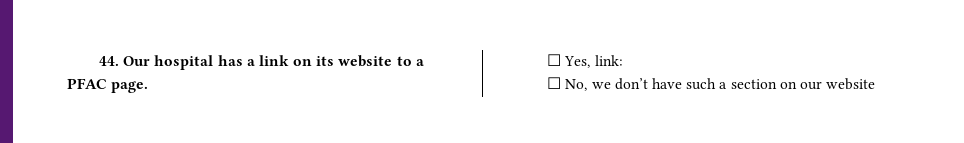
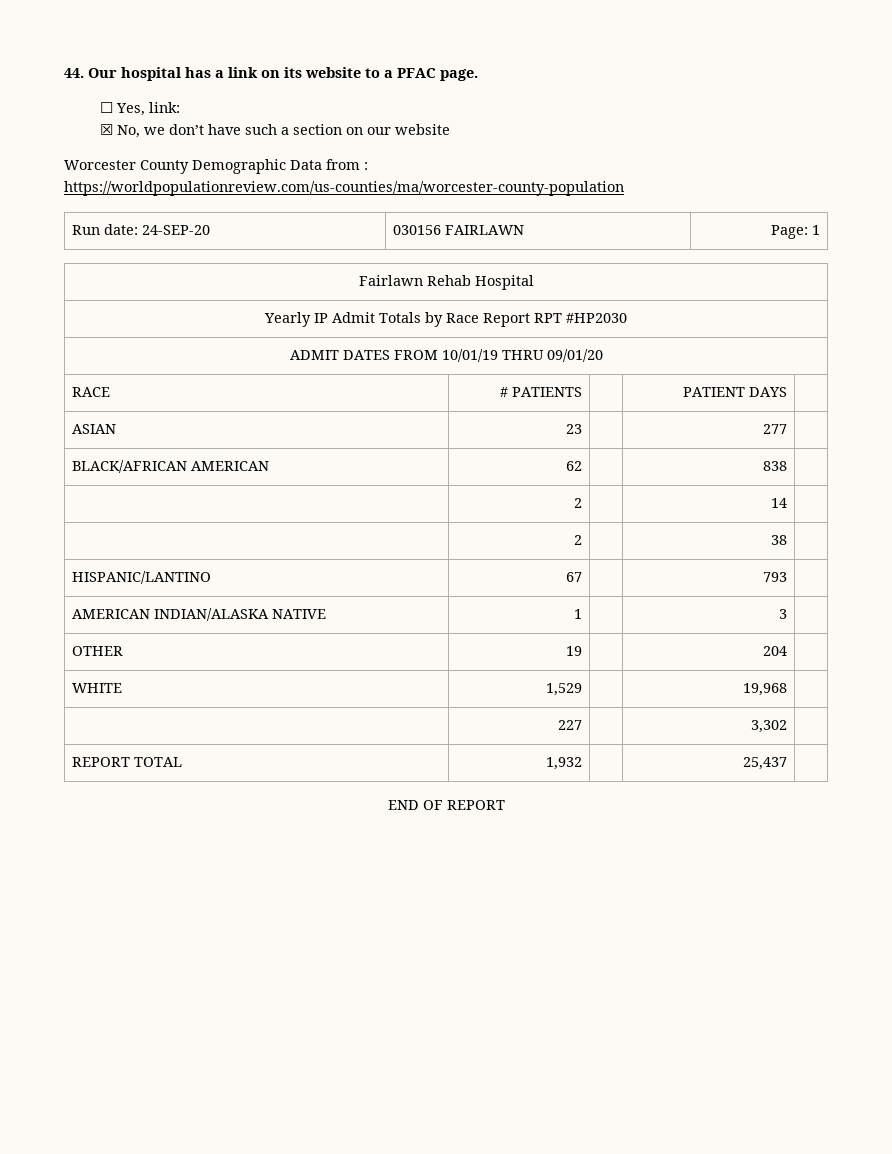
- ☐ No, we don’t have such a section on our website
+ ☒ No, we don’t have such a section on our website
+ Worcester County Demographic Data from : https://worldpopulationreview.com/us-counties/ma/worcester-county-population
+ Run date: 24-SEP-20 | 030156 FAIRLAWN | Page: 1
+ Fairlawn Rehab Hospital
+ Yearly IP Admit Totals by Race Report RPT #HP2030
+ ADMIT DATES FROM 10/01/19 THRU 09/01/20
+ RACE | # PATIENTS | | PATIENT DAYS |
+ ASIAN | 23 | | 277 |
+ BLACK/AFRICAN AMERICAN | 62 | | 838 |
+ | 2 | | 14 |
+ | 2 | | 38 |
+ HISPANIC/LANTINO | 67 | | 793 |
+ AMERICAN INDIAN/ALASKA NATIVE | 1 | | 3 |
+ OTHER | 19 | | 204 |
+ WHITE | 1,529 | | 19,968 |
+ | 227 | | 3,302 |
+ REPORT TOTAL | 1,932 | | 25,437 |
+ END OF REPORT

